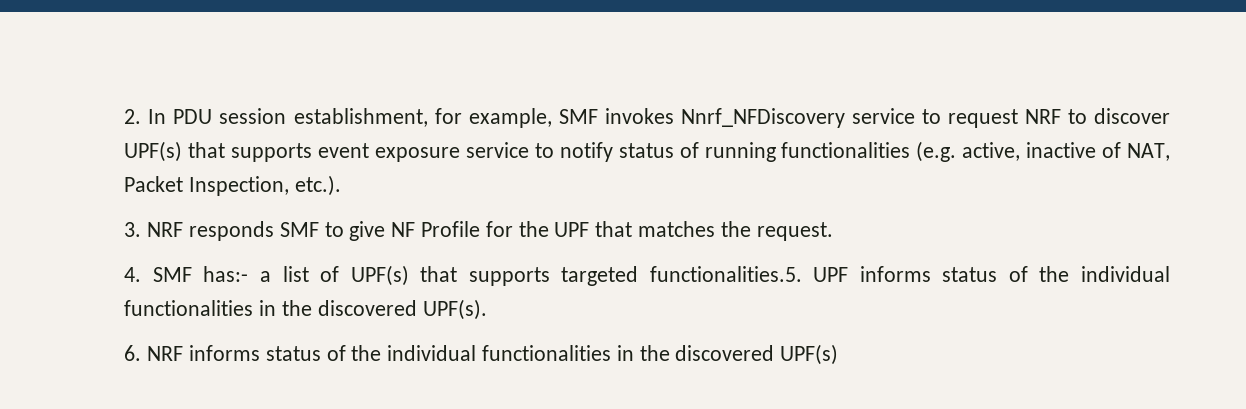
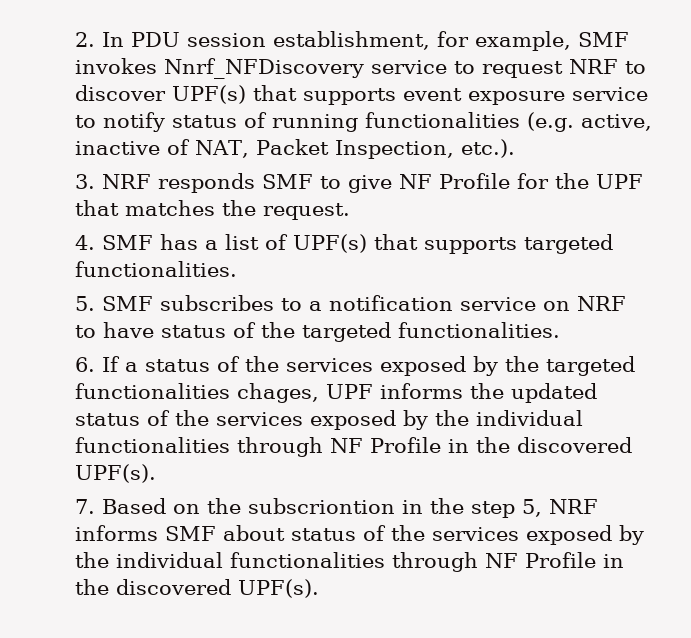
- 4. SMF has:- a list of UPF(s) that supports targeted functionalities.5. UPF informs status of the individual functionalities in the discovered UPF(s).
- 6. NRF informs status of the individual functionalities in the discovered UPF(s)
+ 4. SMF has a list of UPF(s) that supports targeted functionalities.
+ 5. SMF subscribes to a notification service on NRF to have status of the targeted functionalities.
+ 6. If a status of the services exposed by the targeted functionalities chages, UPF informs the updated status of the services exposed by the individual functionalities through NF Profile in the discovered UPF(s).
+ 7. Based on the subscriontion in the step 5, NRF informs SMF about status of the services exposed by the individual functionalities through NF Profile in the discovered UPF(s).

